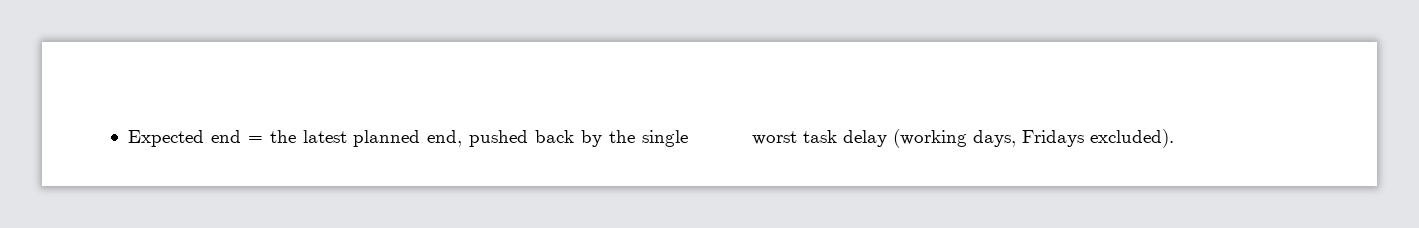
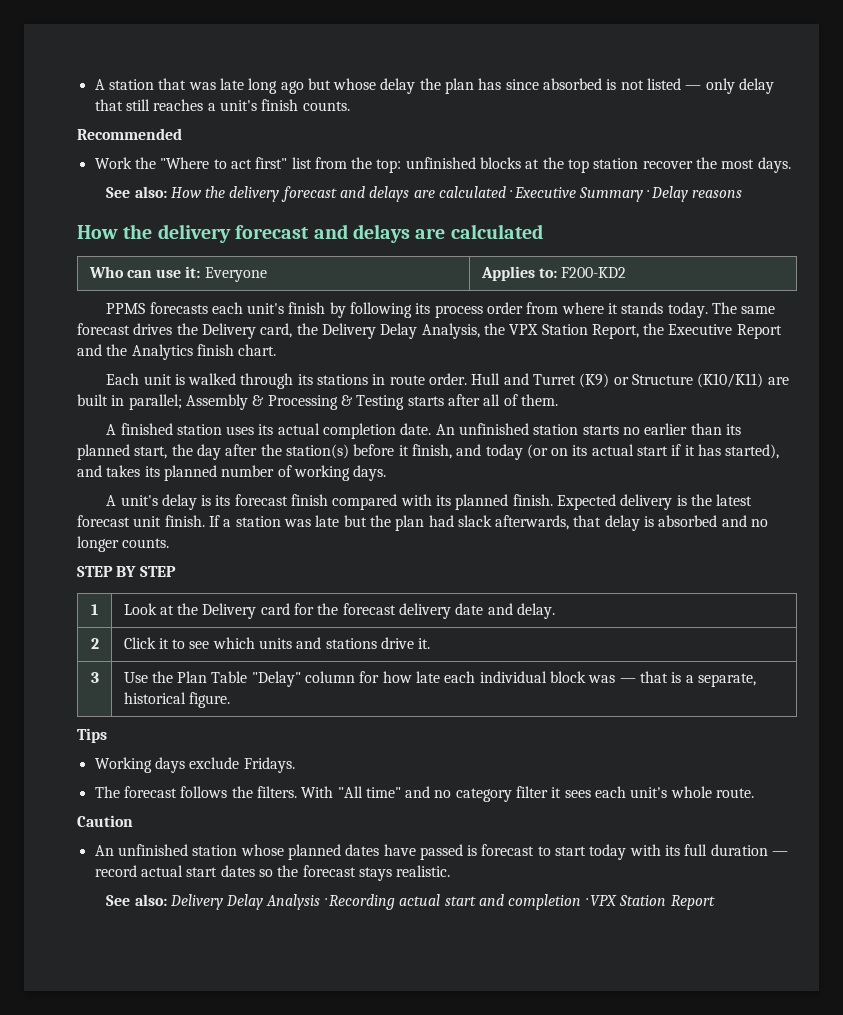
- Expected end = the latest planned end, pushed back by the single worst task delay (working days, Fridays excluded).
+ A station that was late long ago but whose delay the plan has since absorbed is not listed — only delay that still reaches a unit's finish counts.
+ Recommended
+ Work the "Where to act first" list from the top: unfinished blocks at the top station recover the most days.
+ See also: How the delivery forecast and delays are calculated · Executive Summary · Delay reasons
+ How the delivery forecast and delays are calculated
+ Who can use it: Everyone | Applies to: F200-KD2
+ PPMS forecasts each unit's finish by following its process order from where it stands today. The same forecast drives the Delivery card, the Delivery Delay Analysis, the VPX Station Report, the Executive Report and the Analytics finish chart.
+ Each unit is walked through its stations in route order. Hull and Turret (K9) or Structure (K10/K11) are built in parallel; Assembly & Processing & Testing starts after all of them.
+ A finished station uses its actual completion date. An unfinished station starts no earlier than its planned start, the day after the station(s) before it finish, and today (or on its actual start if it has started), and takes its planned number of working days.
+ A unit's delay is its forecast finish compared with its planned finish. Expected delivery is the latest forecast unit finish. If a station was late but the plan had slack afterwards, that delay is absorbed and no longer counts.
+ STEP BY STEP
+ 1 | Look at the Delivery card for the forecast delivery date and delay.
+ 2 | Click it to see which units and stations drive it.
+ 3 | Use the Plan Table "Delay" column for how late each individual block was — that is a separate, historical figure.
+ Tips
+ Working days exclude Fridays.
+ The forecast follows the filters. With "All time" and no category filter it sees each unit's whole route.
+ Caution
+ An unfinished station whose planned dates have passed is forecast to start today with its full duration — record actual start dates so the forecast stays realistic.
+ See also: Delivery Delay Analysis · Recording actual start and completion · VPX Station Report

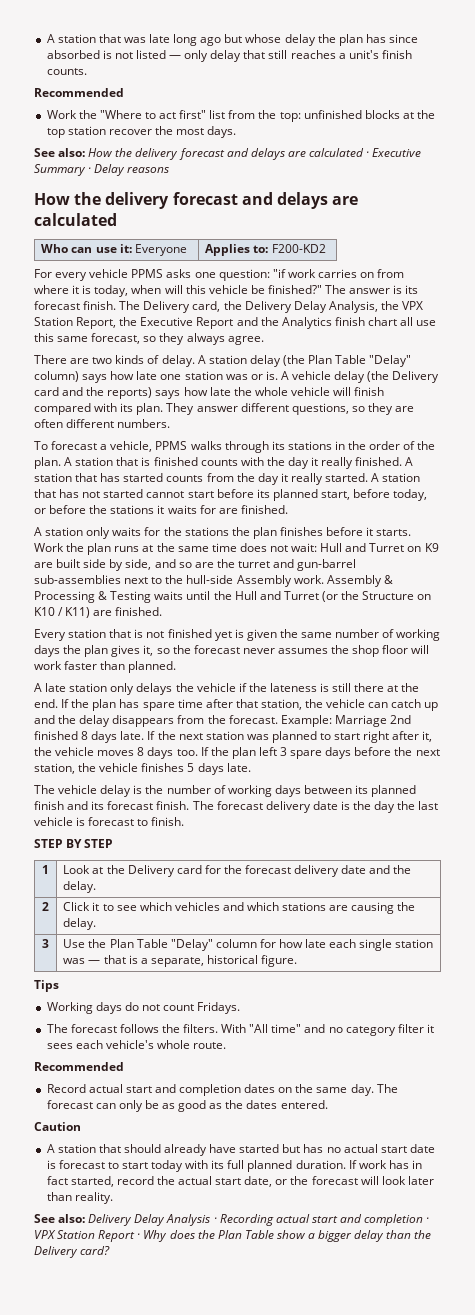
- PPMS forecasts each unit's finish by following its process order from where it stands today. The same forecast drives the Delivery card, the Delivery Delay Analysis, the VPX Station Report, the Executive Report and the Analytics finish chart.
- Each unit is walked through its stations in route order. Hull and Turret (K9) or Structure (K10/K11) are built in parallel; Assembly & Processing & Testing starts after all of them.
- A finished station uses its actual completion date. An unfinished station starts no earlier than its planned start, the day after the station(s) before it finish, and today (or on its actual start if it has started), and takes its planned number of working days.
- A unit's delay is its forecast finish compared with its planned finish. Expected delivery is the latest forecast unit finish. If a station was late but the plan had slack afterwards, that delay is absorbed and no longer counts.
+ For every vehicle PPMS asks one question: "if work carries on from where it is today, when will this vehicle be finished?" The answer is its forecast finish. The Delivery card, the Delivery Delay Analysis, the VPX Station Report, the Executive Report and the Analytics finish chart all use this same forecast, so they always agree.
+ There are two kinds of delay. A station delay (the Plan Table "Delay" column) says how late one station was or is. A vehicle delay (the Delivery card and the reports) says how late the whole vehicle will finish compared with its plan. They answer different questions, so they are often different numbers.
+ To forecast a vehicle, PPMS walks through its stations in the order of the plan. A station that is finished counts with the day it really finished. A station that has started counts from the day it really started. A station that has not started cannot start before its planned start, before today, or before the stations it waits for are finished.
+ A station only waits for the stations the plan finishes before it starts. Work the plan runs at the same time does not wait: Hull and Turret on K9 are built side by side, and so are the turret and gun-barrel sub-assemblies next to the hull-side Assembly work. Assembly & Processing & Testing waits until the Hull and Turret (or the Structure on K10 / K11) are finished.
+ Every station that is not finished yet is given the same number of working days the plan gives it, so the forecast never assumes the shop floor will work faster than planned.
+ A late station only delays the vehicle if the lateness is still there at the end. If the plan has spare time after that station, the vehicle can catch up and the delay disappears from the forecast. Example: Marriage 2nd finished 8 days late. If the next station was planned to start right after it, the vehicle moves 8 days too. If the plan left 3 spare days before the next station, the vehicle finishes 5 days late.
+ The vehicle delay is the number of working days between its planned finish and its forecast finish. The forecast delivery date is the day the last vehicle is forecast to finish.
- 1 | Look at the Delivery card for the forecast delivery date and delay.
+ 1 | Look at the Delivery card for the forecast delivery date and the delay.
- 2 | Click it to see which units and stations drive it.
+ 2 | Click it to see which vehicles and which stations are causing the delay.
- 3 | Use the Plan Table "Delay" column for how late each individual block was — that is a separate, historical figure.
+ 3 | Use the Plan Table "Delay" column for how late each single station was — that is a separate, historical figure.
- Working days exclude Fridays.
+ Working days do not count Fridays.
- With "All time" and no category filter it sees each unit's whole route.
+ With "All time" and no category filter it sees each vehicle's whole route.
+ Recommended
+ Record actual start and completion dates on the same day. The forecast can only be as good as the dates entered.
  Caution
- An unfinished station whose planned dates have passed is forecast to start today with its full duration — record actual start dates so the forecast stays realistic.
+ A station that should already have started but has no actual start date is forecast to start today with its full planned duration. If work has in fact started, record the actual start date, or the forecast will look later than reality.
- See also: Delivery Delay Analysis · Recording actual start and completion · VPX Station Report
+ See also: Delivery Delay Analysis · Recording actual start and completion · VPX Station Report · Why does the Plan Table show a bigger delay than the Delivery card?

